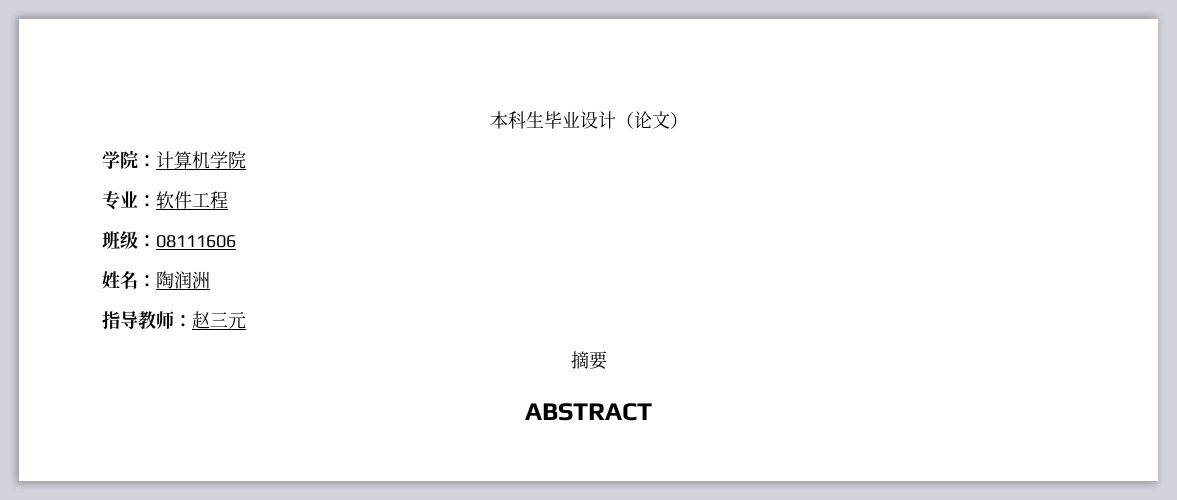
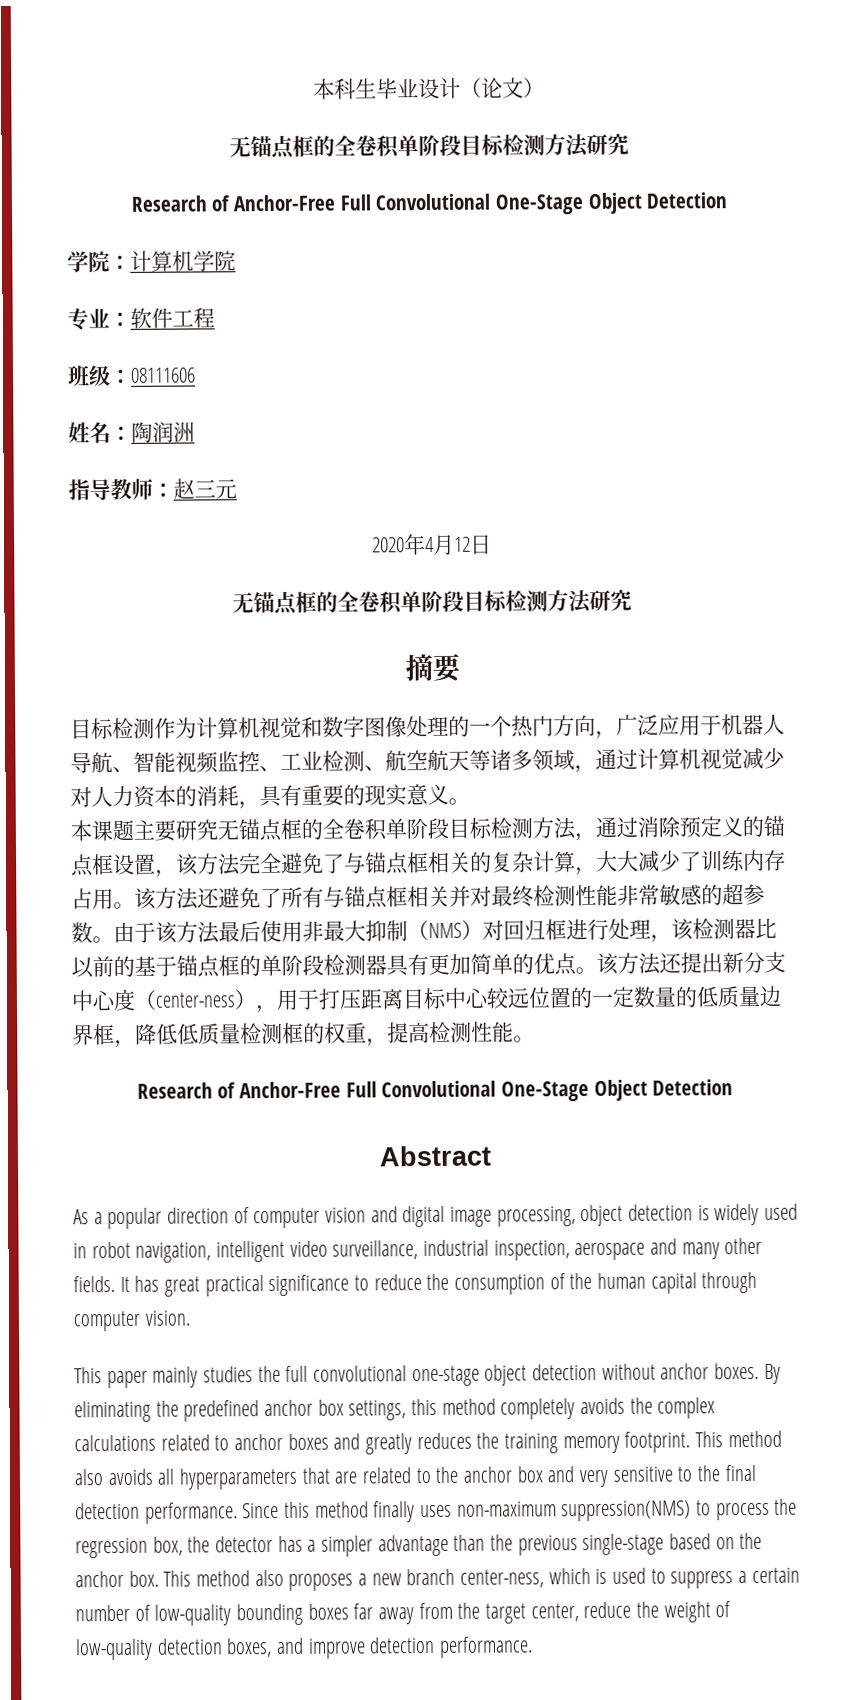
  本科生毕业设计（论文）
+ 无锚点框的全卷积单阶段目标检测方法研究
+ Research of Anchor-Free Full Convolutional One-Stage Object Detection
+ 2020年4月12日
+ 无锚点框的全卷积单阶段目标检测方法研究
  摘要
- ABSTRACT
+ 目标检测作为计算机视觉和数字图像处理的一个热门方向，广泛应用于机器人导航、智能视频监控、工业检测、航空航天等诸多领域，通过计算机视觉减少对人力资本的消耗，具有重要的现实意义。
+ 本课题主要研究无锚点框的全卷积单阶段目标检测方法，通过消除预定义的锚点框设置，该方法完全避免了与锚点框相关的复杂计算，大大减少了训练内存占用。该方法还避免了所有与锚点框相关并对最终检测性能非常敏感的超参数。由于该方法最后使用非最大抑制（NMS）对回归框进行处理，该检测器比以前的基于锚点框的单阶段检测器具有更加简单的优点。该方法还提出新分支中心度（center-ness），用于打压距离目标中心较远位置的一定数量的低质量边界框，降低低质量检测框的权重，提高检测性能。
+ Research of Anchor-Free Full Convolutional One-Stage Object Detection
+ Abstract
+ As a popular direction of computer vision and digital image processing, object detection is widely used in robot navigation, intelligent video surveillance, industrial inspection, aerospace and many other fields. It has great practical significance to reduce the consumption of the human capital through computer vision.
+ This paper mainly studies the full convolutional one-stage object detection without anchor boxes. By eliminating the predefined anchor box settings, this method completely avoids the complex calculations related to anchor boxes and greatly reduces the training memory footprint. This method also avoids all hyperparameters that are related to the anchor box and very sensitive to the final detection performance. Since this method finally uses non-maximum suppression(NMS) to process the regression box, the detector has a simpler advantage than the previous single-stage based on the anchor box. This method also proposes a new branch center-ness, which is used to suppress a certain number of low-quality bounding boxes far away from the target center, reduce the weight of low-quality detection boxes, and improve detection performance.

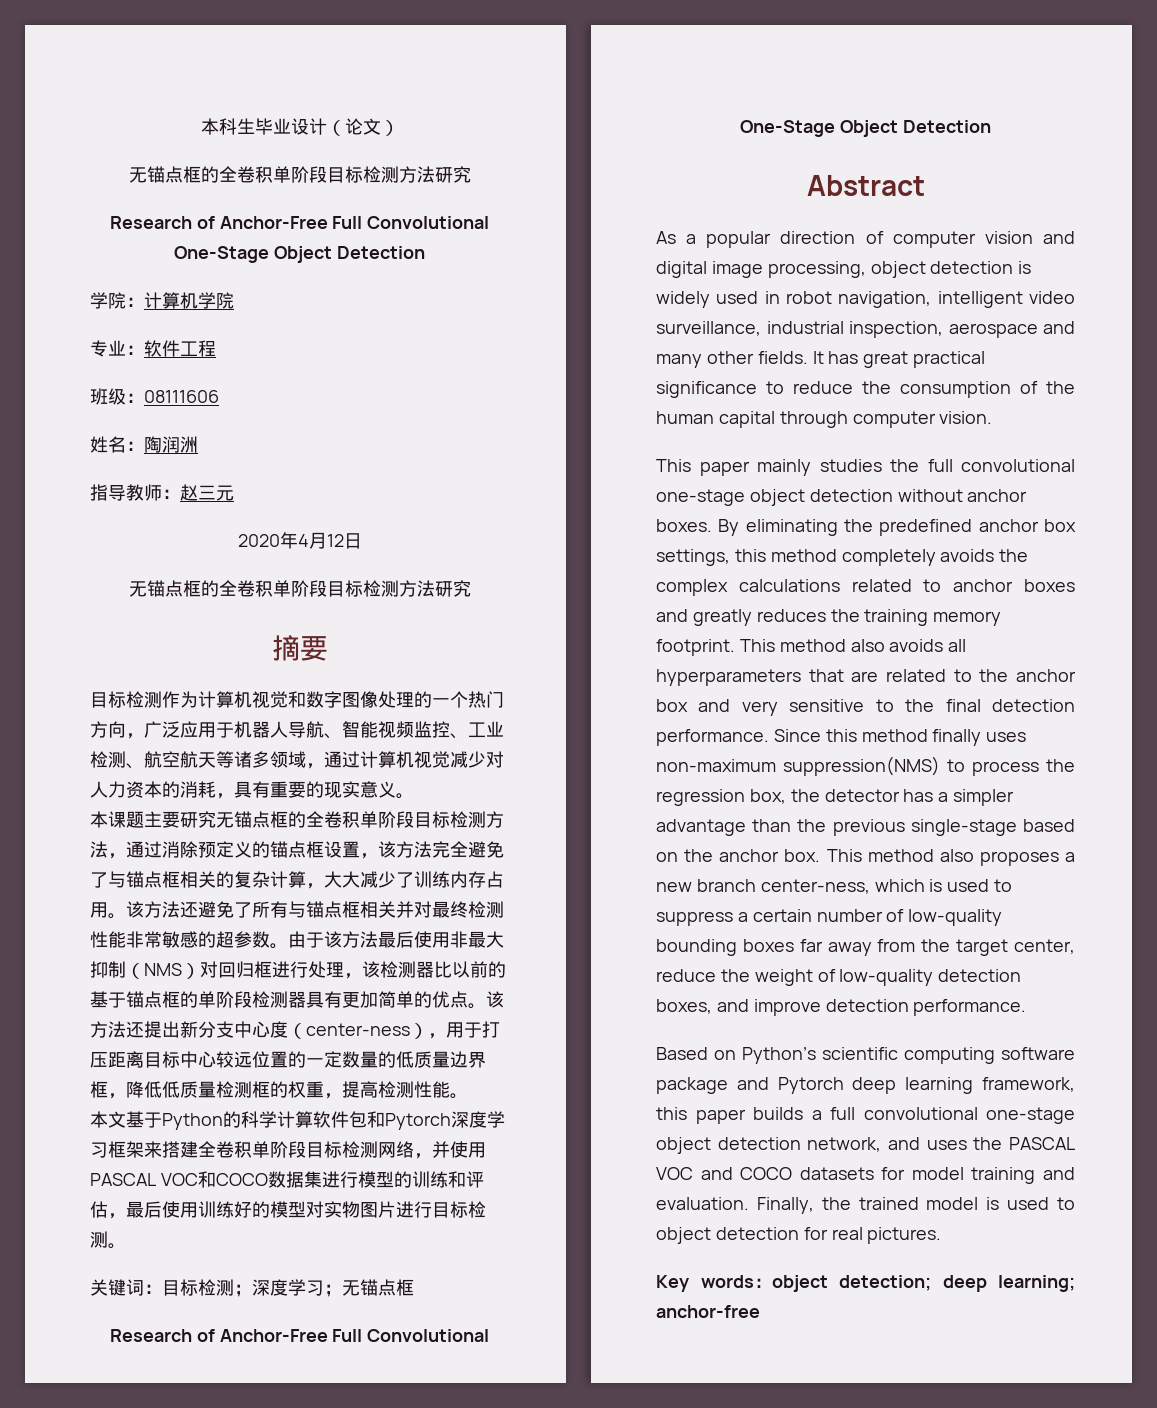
+ 本文基于Python的科学计算软件包和Pytorch深度学习框架来搭建全卷积单阶段目标检测网络，并使用PASCAL VOC和COCO数据集进行模型的训练和评估，最后使用训练好的模型对实物图片进行目标检测。
+ 关键词：目标检测；深度学习；无锚点框
+ Based on Python’s scientific computing software package and Pytorch deep learning framework, this paper builds a full convolutional one-stage object detection network, and uses the PASCAL VOC and COCO datasets for model training and evaluation. Finally, the trained model is used to object detection for real pictures.
+ Key words：object detection; deep learning; anchor-free

